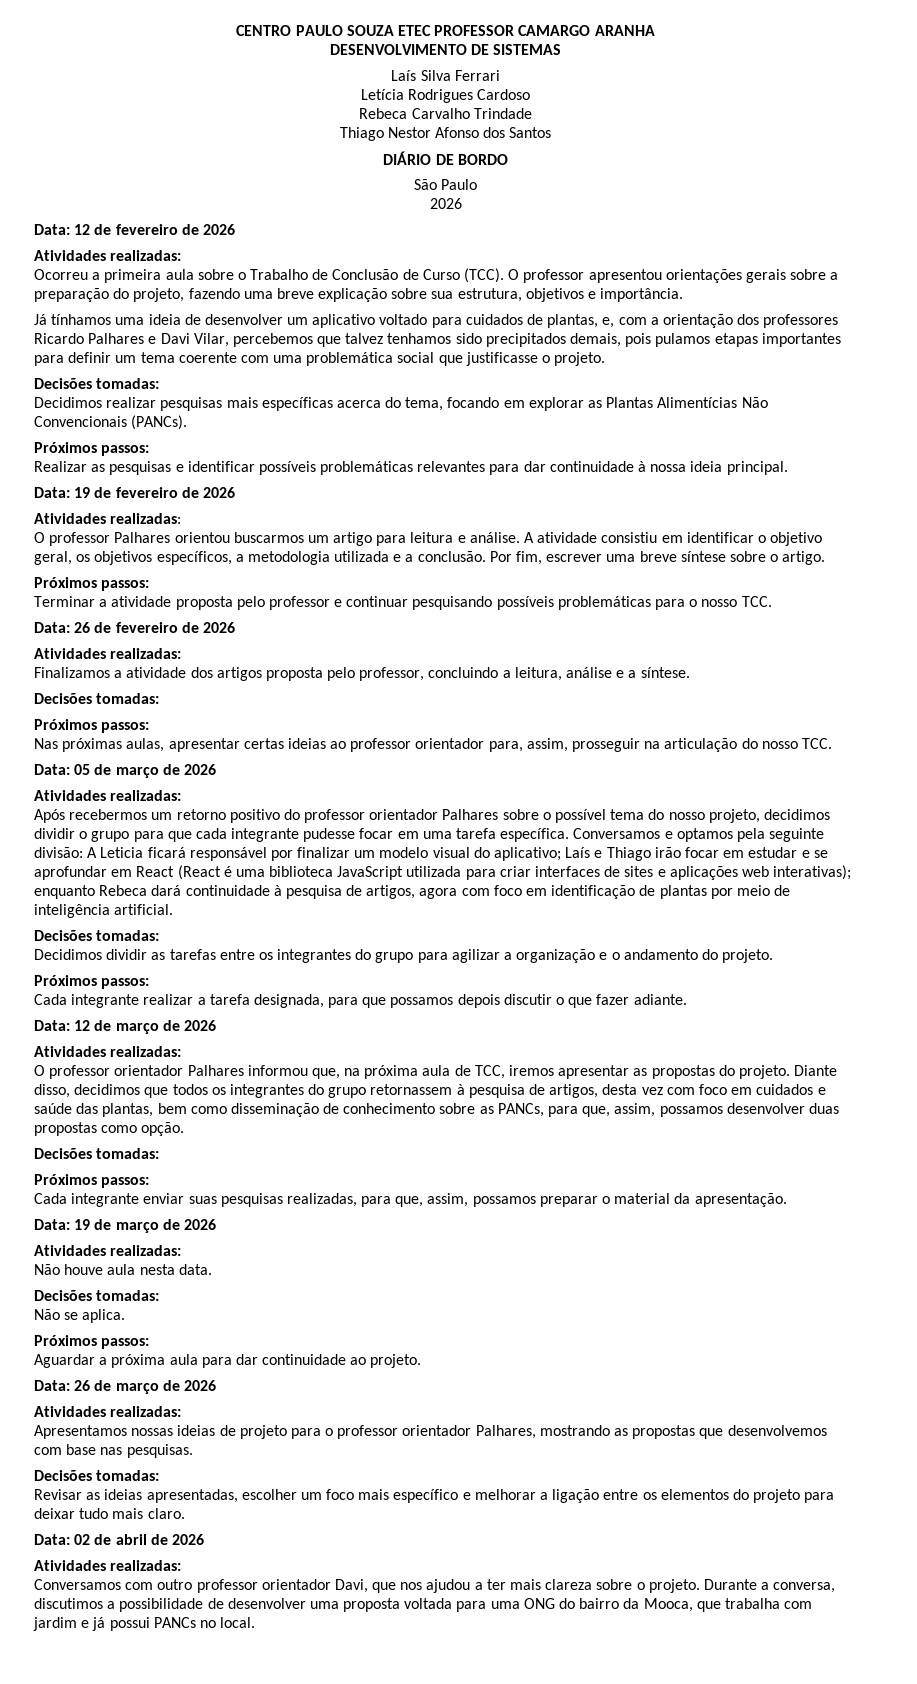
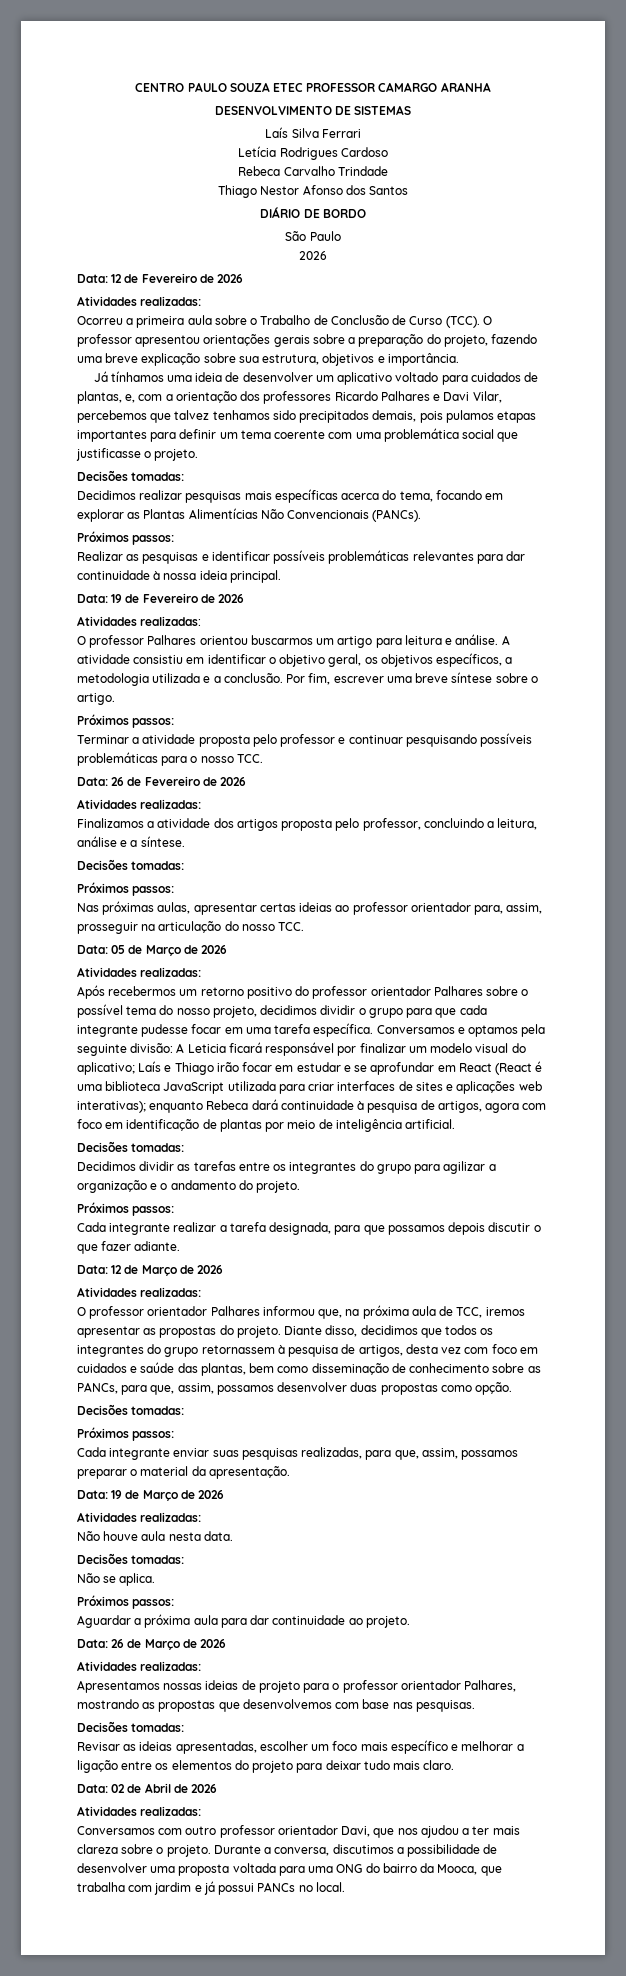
- Data: 12 de fevereiro de 2026
+ Data: 12 de Fevereiro de 2026
- Data: 19 de fevereiro de 2026
+ Data: 19 de Fevereiro de 2026
- Data: 26 de fevereiro de 2026
+ Data: 26 de Fevereiro de 2026
- Data: 05 de março de 2026
+ Data: 05 de Março de 2026
- Data: 12 de março de 2026
+ Data: 12 de Março de 2026
- Data: 19 de março de 2026
+ Data: 19 de Março de 2026
- Data: 26 de março de 2026
+ Data: 26 de Março de 2026
- Data: 02 de abril de 2026
+ Data: 02 de Abril de 2026

